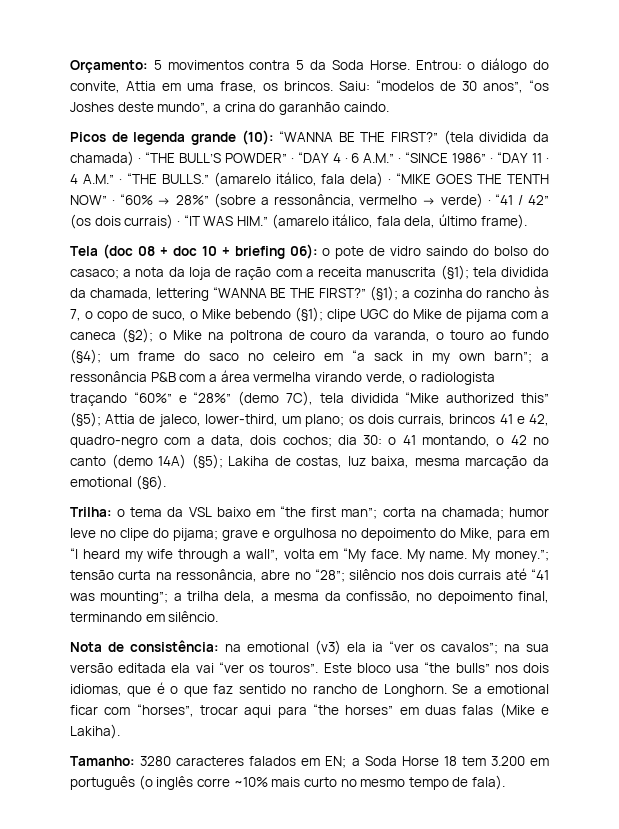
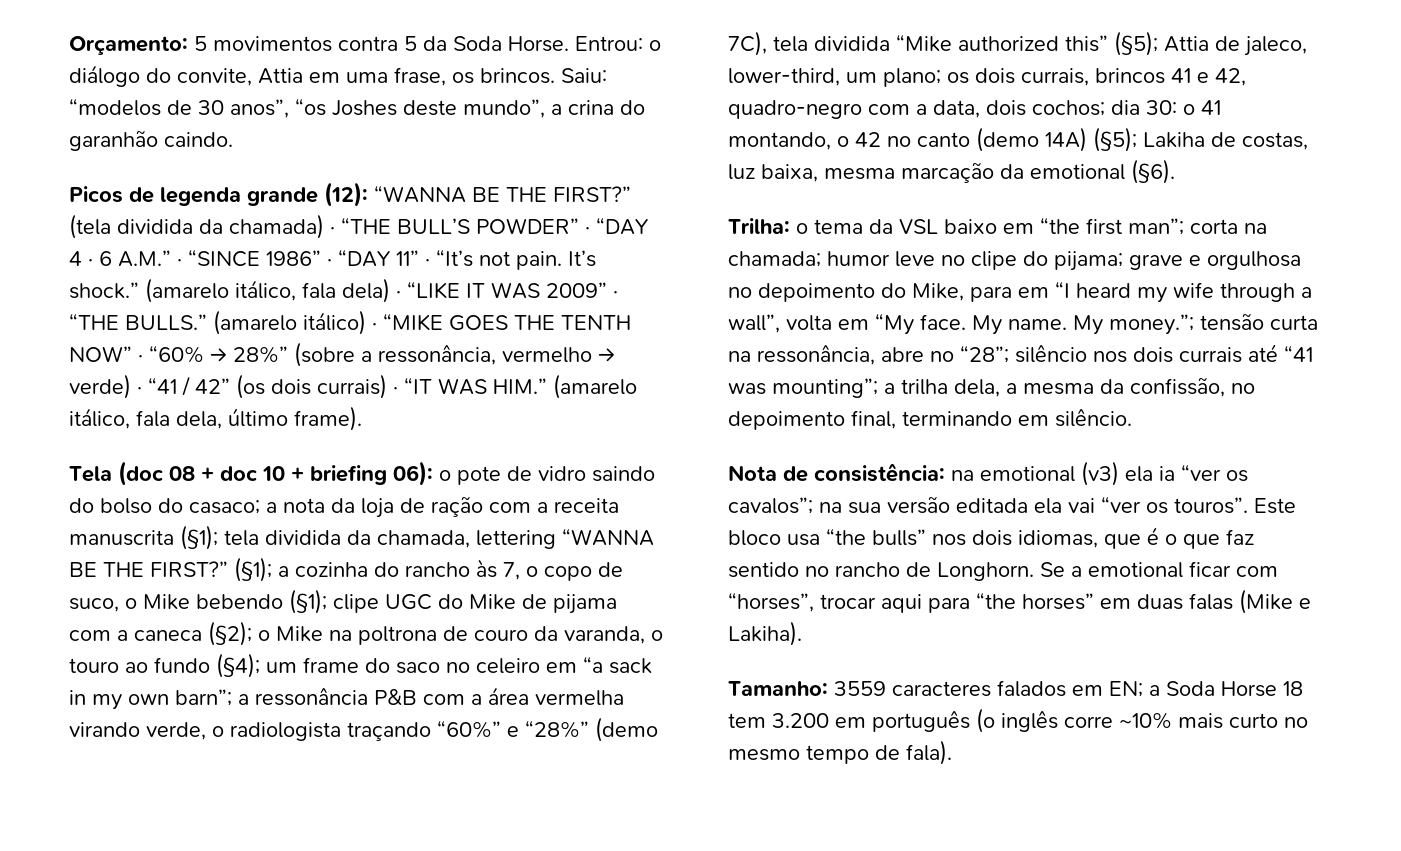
- Picos de legenda grande (10): “WANNA BE THE FIRST?”
+ Picos de legenda grande (12): “WANNA BE THE FIRST?”
- (tela dividida da chamada) · “THE BULL’S POWDER” · “DAY 4 · 6 A.M.” · “SINCE 1986” · “DAY 11 · 4 A.M.” · “THE BULLS.”
+ (tela dividida da chamada) · “THE BULL’S POWDER” · “DAY 4 · 6 A.M.” · “SINCE 1986” · “DAY 11” · “It’s not pain. It’s shock.” (amarelo itálico, fala dela) · “LIKE IT WAS 2009” · “THE BULLS.”
- (amarelo itálico, fala dela) · “MIKE GOES THE TENTH NOW” · “60% → 28%” (sobre a ressonância, vermelho → verde) · “41 / 42” (os dois currais) · “IT WAS HIM.” (amarelo itálico, fala dela, último frame).
+ (amarelo itálico) · “MIKE GOES THE TENTH NOW” · “60% → 28%” (sobre a ressonância, vermelho → verde) · “41 / 42” (os dois currais) · “IT WAS HIM.” (amarelo itálico, fala dela, último frame).
- Tamanho: 3280 caracteres falados em EN; a Soda Horse 18 tem 3.200 em português (o inglês corre ~10% mais curto no mesmo tempo de fala).
+ Tamanho: 3559 caracteres falados em EN; a Soda Horse 18 tem 3.200 em português (o inglês corre ~10% mais curto no mesmo tempo de fala).

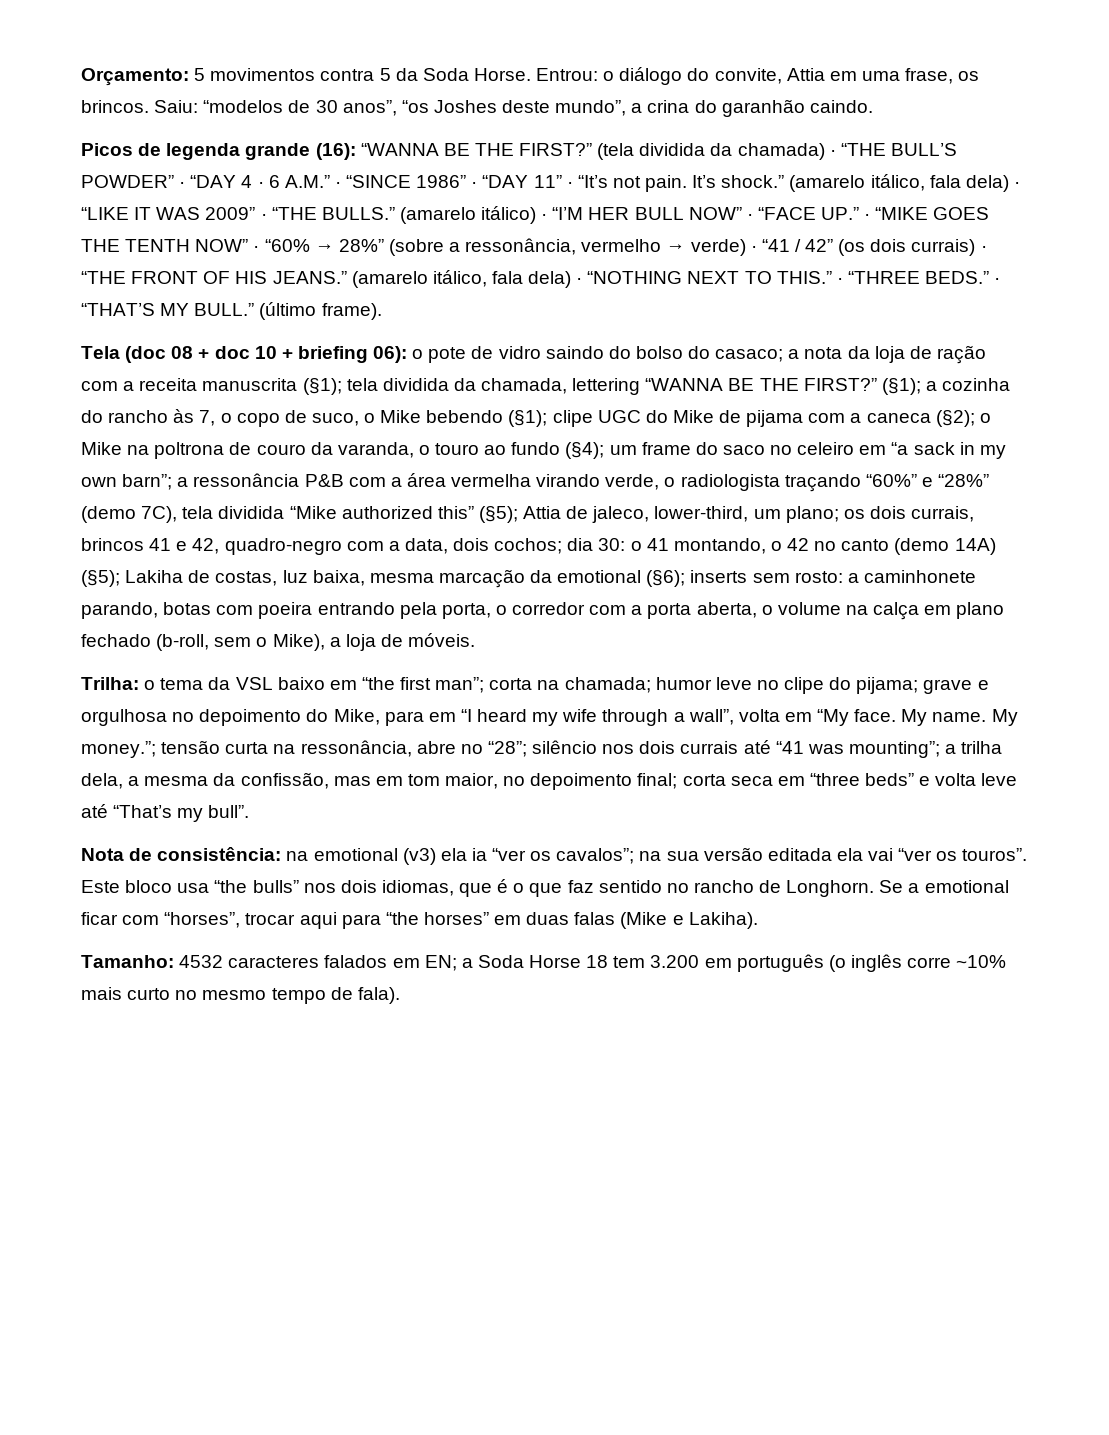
- Picos de legenda grande (12): “WANNA BE THE FIRST?”
+ Picos de legenda grande (16): “WANNA BE THE FIRST?”
- (amarelo itálico) · “MIKE GOES THE TENTH NOW” · “60% → 28%” (sobre a ressonância, vermelho → verde) · “41 / 42” (os dois currais) · “IT WAS HIM.” (amarelo itálico, fala dela, último frame).
+ (amarelo itálico) · “I’M HER BULL NOW” · “FACE UP.” · “MIKE GOES THE TENTH NOW” · “60% → 28%” (sobre a ressonância, vermelho → verde) · “41 / 42” (os dois currais) · “THE FRONT OF HIS JEANS.” (amarelo itálico, fala dela) · “NOTHING NEXT TO THIS.” · “THREE BEDS.” · “THAT’S MY BULL.” (último frame).
- Lakiha de costas, luz baixa, mesma marcação da emotional (§6).
+ Lakiha de costas, luz baixa, mesma marcação da emotional (§6); inserts sem rosto: a caminhonete parando, botas com poeira entrando pela porta, o corredor com a porta aberta, o volume na calça em plano fechado (b-roll, sem o Mike), a loja de móveis.
- My money.”; tensão curta na ressonância, abre no “28”; silêncio nos dois currais até “41 was mounting”; a trilha dela, a mesma da confissão, no depoimento final, terminando em silêncio.
+ My money.”; tensão curta na ressonância, abre no “28”; silêncio nos dois currais até “41 was mounting”; a trilha dela, a mesma da confissão, mas em tom maior, no depoimento final; corta seca em “three beds” e volta leve até “That’s my bull”.
- Tamanho: 3559 caracteres falados em EN; a Soda Horse 18 tem 3.200 em português (o inglês corre ~10% mais curto no mesmo tempo de fala).
+ Tamanho: 4532 caracteres falados em EN; a Soda Horse 18 tem 3.200 em português (o inglês corre ~10% mais curto no mesmo tempo de fala).

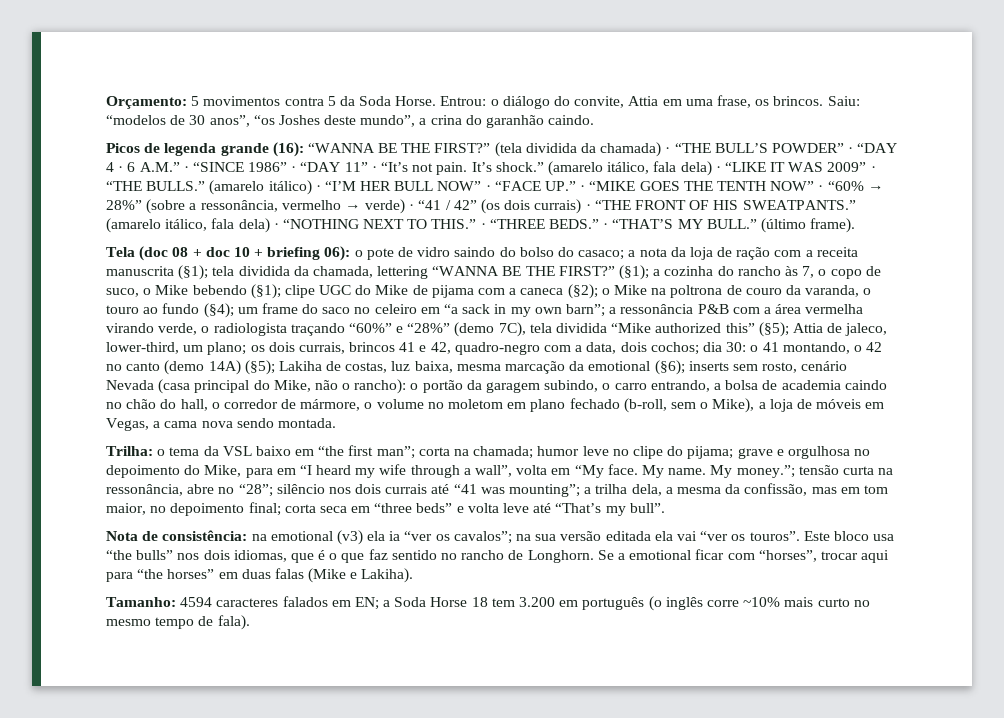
- (amarelo itálico) · “I’M HER BULL NOW” · “FACE UP.” · “MIKE GOES THE TENTH NOW” · “60% → 28%” (sobre a ressonância, vermelho → verde) · “41 / 42” (os dois currais) · “THE FRONT OF HIS JEANS.”
+ (amarelo itálico) · “I’M HER BULL NOW” · “FACE UP.” · “MIKE GOES THE TENTH NOW” · “60% → 28%” (sobre a ressonância, vermelho → verde) · “41 / 42” (os dois currais) · “THE FRONT OF HIS SWEATPANTS.”
- inserts sem rosto: a caminhonete parando, botas com poeira entrando pela porta, o corredor com a porta aberta, o volume na calça em plano fechado (b-roll, sem o Mike), a loja de móveis.
+ inserts sem rosto, cenário Nevada (casa principal do Mike, não o rancho): o portão da garagem subindo, o carro entrando, a bolsa de academia caindo no chão do hall, o corredor de mármore, o volume no moletom em plano fechado (b-roll, sem o Mike), a loja de móveis em Vegas, a cama nova sendo montada.
- Tamanho: 4532 caracteres falados em EN; a Soda Horse 18 tem 3.200 em português (o inglês corre ~10% mais curto no mesmo tempo de fala).
+ Tamanho: 4594 caracteres falados em EN; a Soda Horse 18 tem 3.200 em português (o inglês corre ~10% mais curto no mesmo tempo de fala).

